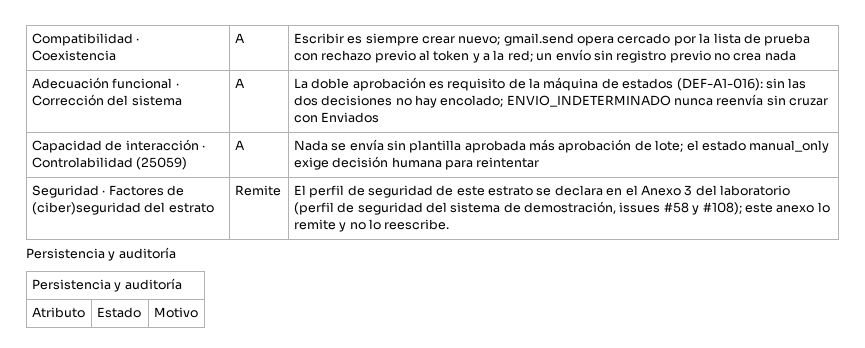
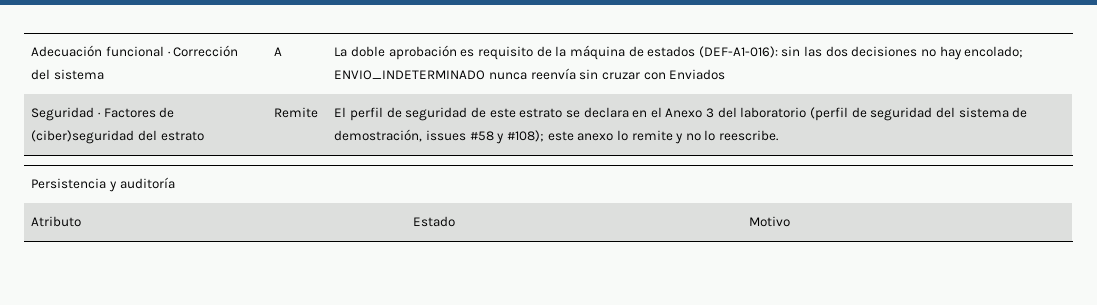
- Compatibilidad · Coexistencia | A | Escribir es siempre crear nuevo; gmail.send opera cercado por la lista de prueba con rechazo previo al token y a la red; un envío sin registro previo no crea nada
- Capacidad de interacción · Controlabilidad (25059) | A | Nada se envía sin plantilla aprobada más aprobación de lote; el estado manual_only exige decisión humana para reintentar
  El perfil de seguridad de este estrato se declara en el Anexo 3 del laboratorio (perfil de seguridad del sistema de demostración, issues #58 y #108); este anexo lo remite y no lo reescribe.
- Persistencia y auditoría

